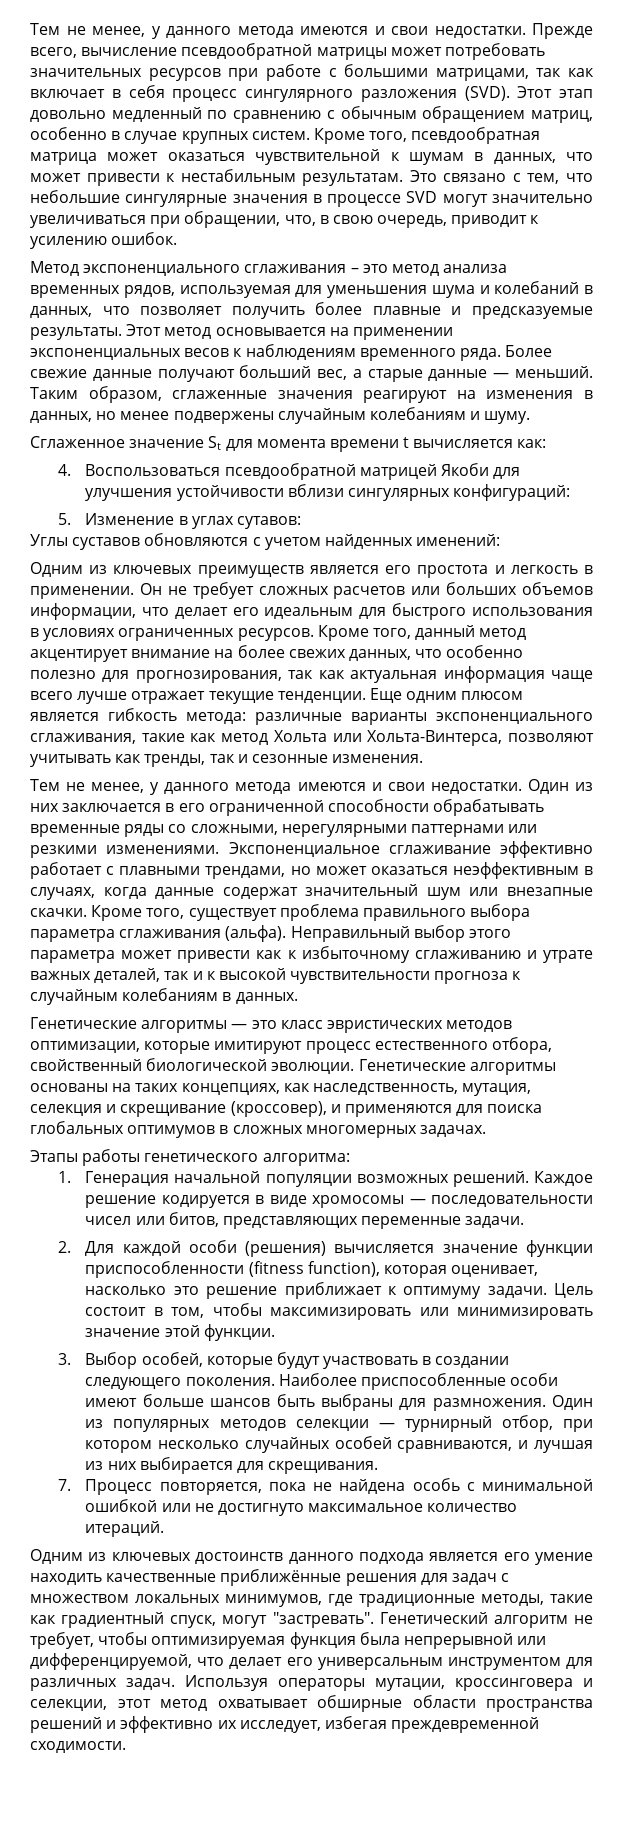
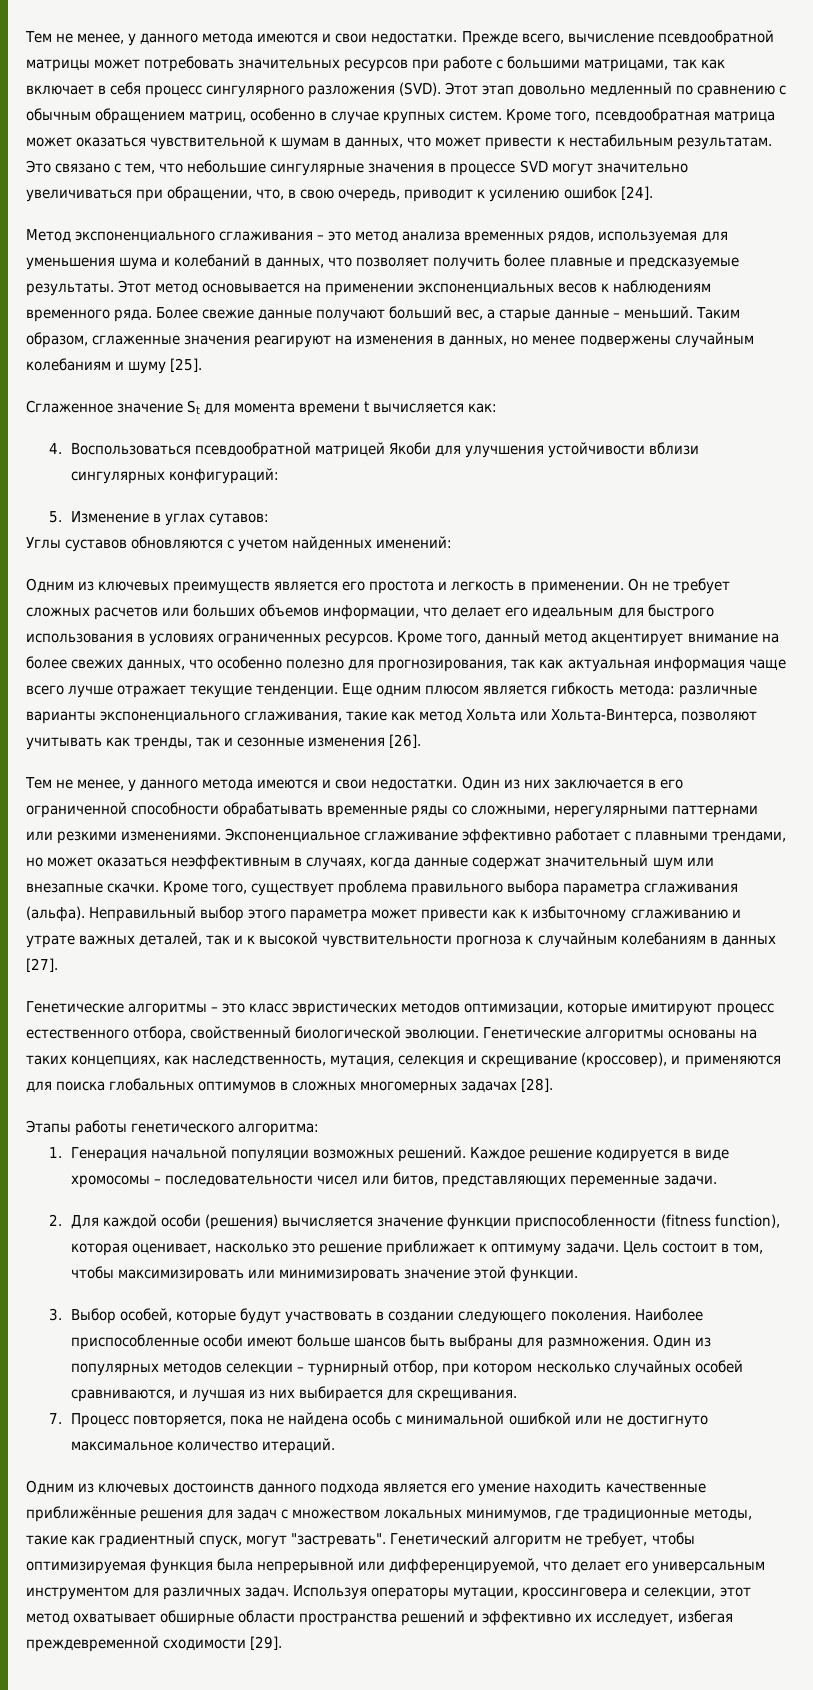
- Это связано с тем, что небольшие сингулярные значения в процессе SVD могут значительно увеличиваться при обращении, что, в свою очередь, приводит к усилению ошибок.
+ Это связано с тем, что небольшие сингулярные значения в процессе SVD могут значительно увеличиваться при обращении, что, в свою очередь, приводит к усилению ошибок [24].
- Более свежие данные получают больший вес, а старые данные — меньший.
+ Более свежие данные получают больший вес, а старые данные – меньший.
- Таким образом, сглаженные значения реагируют на изменения в данных, но менее подвержены случайным колебаниям и шуму.
+ Таким образом, сглаженные значения реагируют на изменения в данных, но менее подвержены случайным колебаниям и шуму [25].
- Еще одним плюсом является гибкость метода: различные варианты экспоненциального сглаживания, такие как метод Хольта или Хольта-Винтерса, позволяют учитывать как тренды, так и сезонные изменения.
+ Еще одним плюсом является гибкость метода: различные варианты экспоненциального сглаживания, такие как метод Хольта или Хольта-Винтерса, позволяют учитывать как тренды, так и сезонные изменения [26].
- Неправильный выбор этого параметра может привести как к избыточному сглаживанию и утрате важных деталей, так и к высокой чувствительности прогноза к случайным колебаниям в данных.
- Генетические алгоритмы — это класс эвристических методов оптимизации, которые имитируют процесс естественного отбора, свойственный биологической эволюции.
+ Неправильный выбор этого параметра может привести как к избыточному сглаживанию и утрате важных деталей, так и к высокой чувствительности прогноза к случайным колебаниям в данных [27].
+ Генетические алгоритмы – это класс эвристических методов оптимизации, которые имитируют процесс естественного отбора, свойственный биологической эволюции.
- Генетические алгоритмы основаны на таких концепциях, как наследственность, мутация, селекция и скрещивание (кроссовер), и применяются для поиска глобальных оптимумов в сложных многомерных задачах.
+ Генетические алгоритмы основаны на таких концепциях, как наследственность, мутация, селекция и скрещивание (кроссовер), и применяются для поиска глобальных оптимумов в сложных многомерных задачах [28].
- Каждое решение кодируется в виде хромосомы — последовательности чисел или битов, представляющих переменные задачи.
+ Каждое решение кодируется в виде хромосомы – последовательности чисел или битов, представляющих переменные задачи.
- Один из популярных методов селекции — турнирный отбор, при котором несколько случайных особей сравниваются, и лучшая из них выбирается для скрещивания.
+ Один из популярных методов селекции – турнирный отбор, при котором несколько случайных особей сравниваются, и лучшая из них выбирается для скрещивания.
- Используя операторы мутации, кроссинговера и селекции, этот метод охватывает обширные области пространства решений и эффективно их исследует, избегая преждевременной сходимости.
+ Используя операторы мутации, кроссинговера и селекции, этот метод охватывает обширные области пространства решений и эффективно их исследует, избегая преждевременной сходимости [29].

